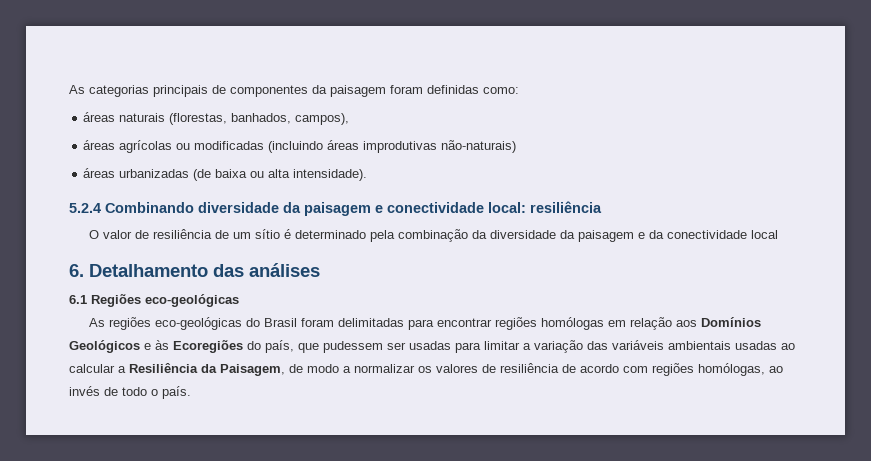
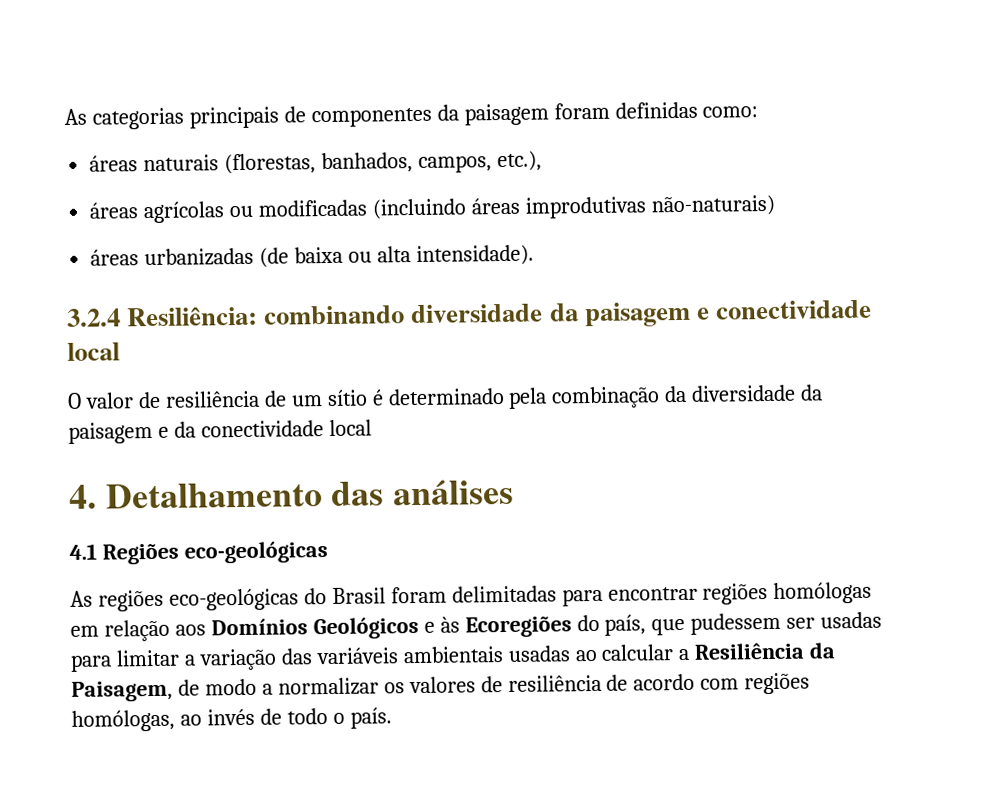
- áreas naturais (florestas, banhados, campos),
+ áreas naturais (florestas, banhados, campos, etc.),
- 5.2.4 Combinando diversidade da paisagem e conectividade local: resiliência
+ 3.2.4 Resiliência: combinando diversidade da paisagem e conectividade local
- 6. Detalhamento das análises
+ 4. Detalhamento das análises
- 6.1 Regiões eco-geológicas
+ 4.1 Regiões eco-geológicas

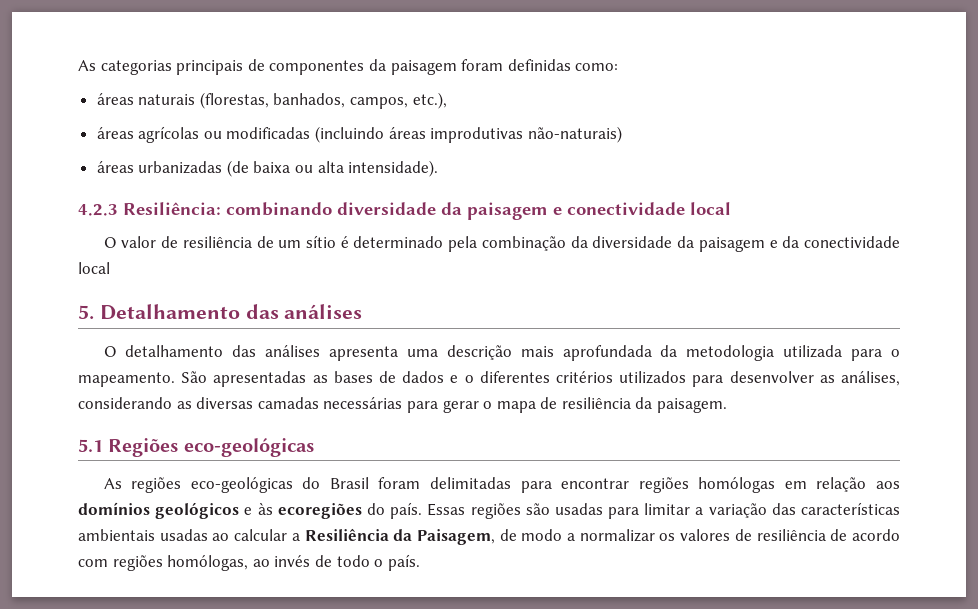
- 3.2.4 Resiliência: combinando diversidade da paisagem e conectividade local
+ 4.2.3 Resiliência: combinando diversidade da paisagem e conectividade local
- 4. Detalhamento das análises
+ 5. Detalhamento das análises
- 4.1 Regiões eco-geológicas
+ O detalhamento das análises apresenta uma descrição mais aprofundada da metodologia utilizada para o mapeamento. São apresentadas as bases de dados e o diferentes critérios utilizados para desenvolver as análises, considerando as diversas camadas necessárias para gerar o mapa de resiliência da paisagem.
+ 5.1 Regiões eco-geológicas
- As regiões eco-geológicas do Brasil foram delimitadas para encontrar regiões homólogas em relação aos Domínios Geológicos e às Ecoregiões do país, que pudessem ser usadas para limitar a variação das variáveis ambientais usadas ao calcular a Resiliência da Paisagem, de modo a normalizar os valores de resiliência de acordo com regiões homólogas, ao invés de todo o país.
+ As regiões eco-geológicas do Brasil foram delimitadas para encontrar regiões homólogas em relação aos domínios geológicos e às ecoregiões do país. Essas regiões são usadas para limitar a variação das características ambientais usadas ao calcular a Resiliência da Paisagem, de modo a normalizar os valores de resiliência de acordo com regiões homólogas, ao invés de todo o país.

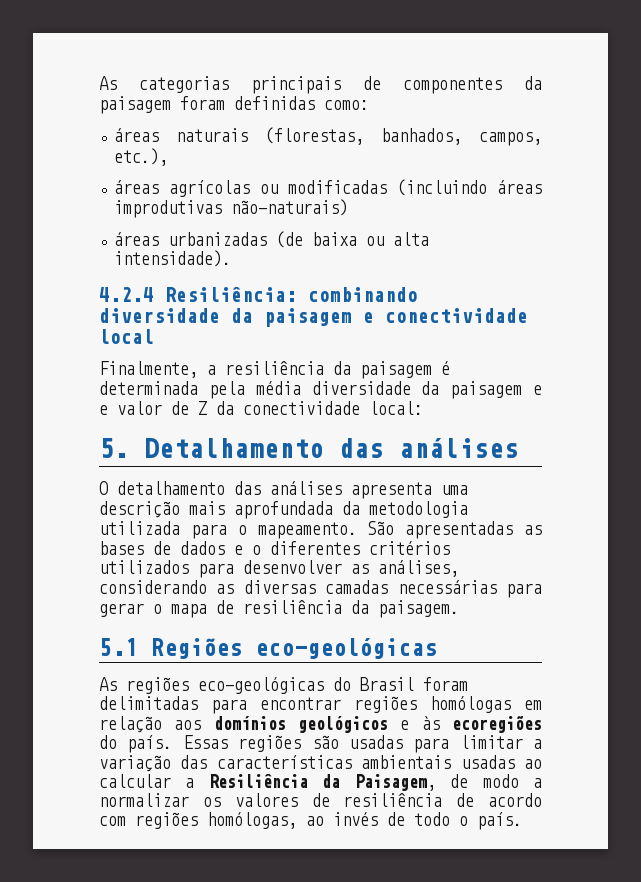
- 4.2.3 Resiliência: combinando diversidade da paisagem e conectividade local
+ 4.2.4 Resiliência: combinando diversidade da paisagem e conectividade local
- O valor de resiliência de um sítio é determinado pela combinação da diversidade da paisagem e da conectividade local
+ Finalmente, a resiliência da paisagem é determinada pela média diversidade da paisagem e e valor de Z da conectividade local:

